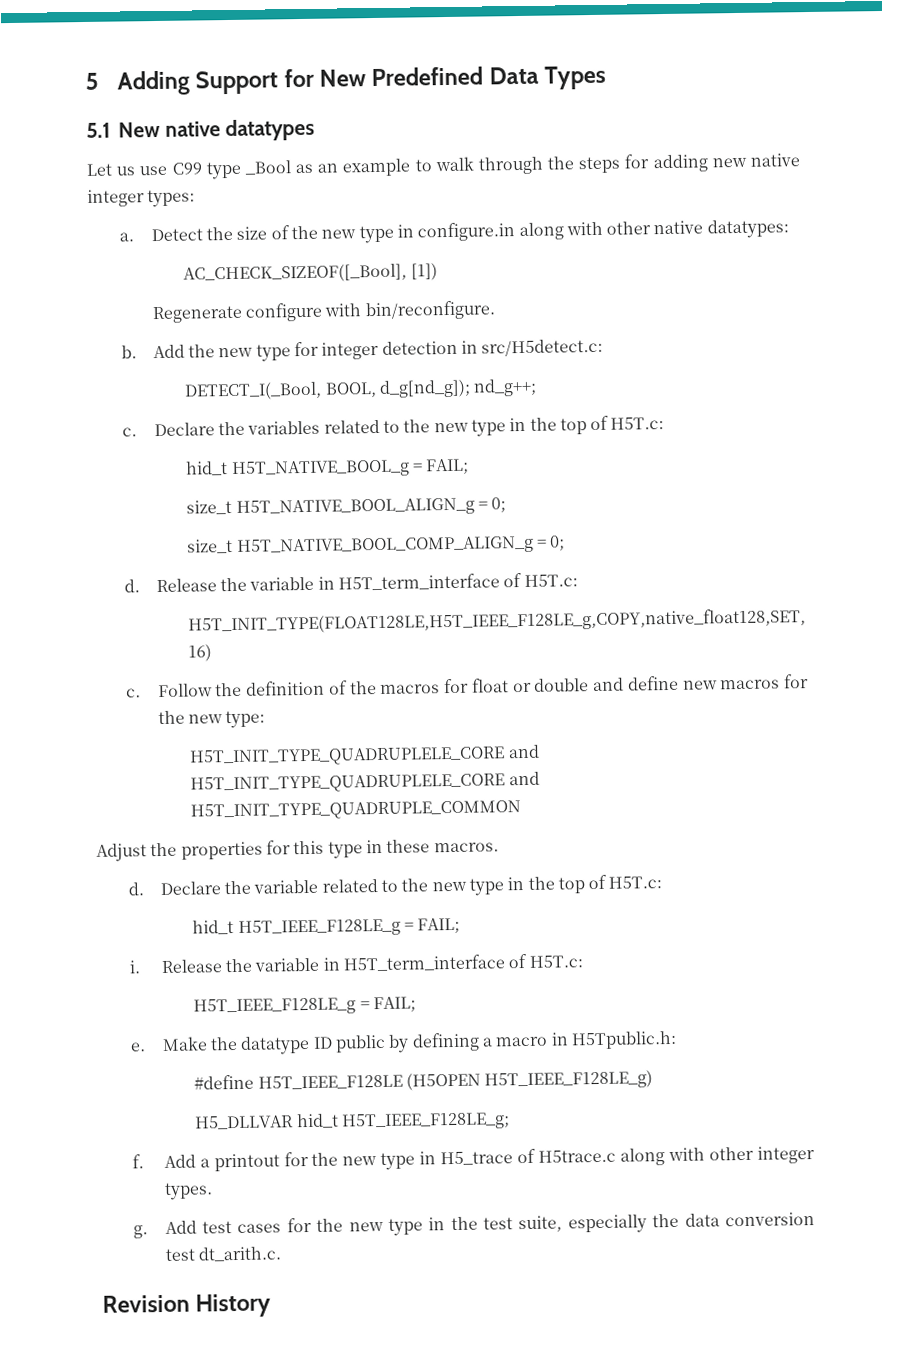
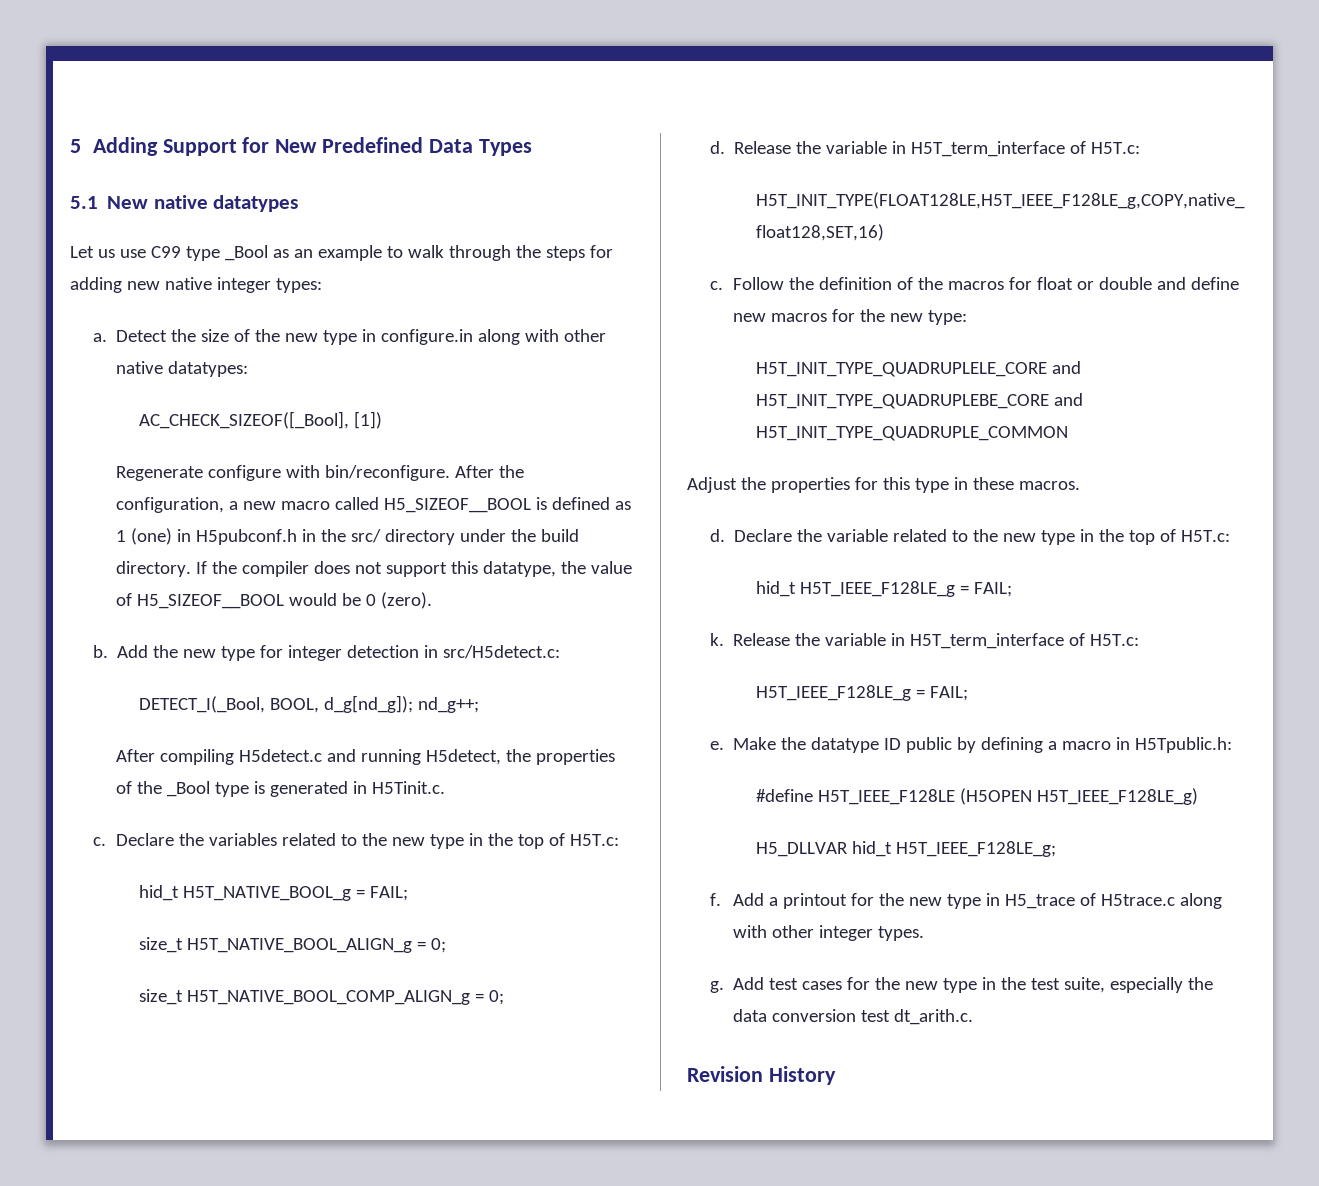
+ After the configuration, a new macro called H5_SIZEOF__BOOL is defined as 1 (one) in H5pubconf.h in the src/ directory under the build directory. If the compiler does not support this datatype, the value of H5_SIZEOF__BOOL would be 0 (zero).
+ After compiling H5detect.c and running H5detect, the properties of the _Bool type is generated in H5Tinit.c.
- H5T_INIT_TYPE_QUADRUPLELE_CORE and H5T_INIT_TYPE_QUADRUPLELE_CORE and H5T_INIT_TYPE_QUADRUPLE_COMMON
+ H5T_INIT_TYPE_QUADRUPLELE_CORE and H5T_INIT_TYPE_QUADRUPLEBE_CORE and H5T_INIT_TYPE_QUADRUPLE_COMMON
- i.
+ k.

